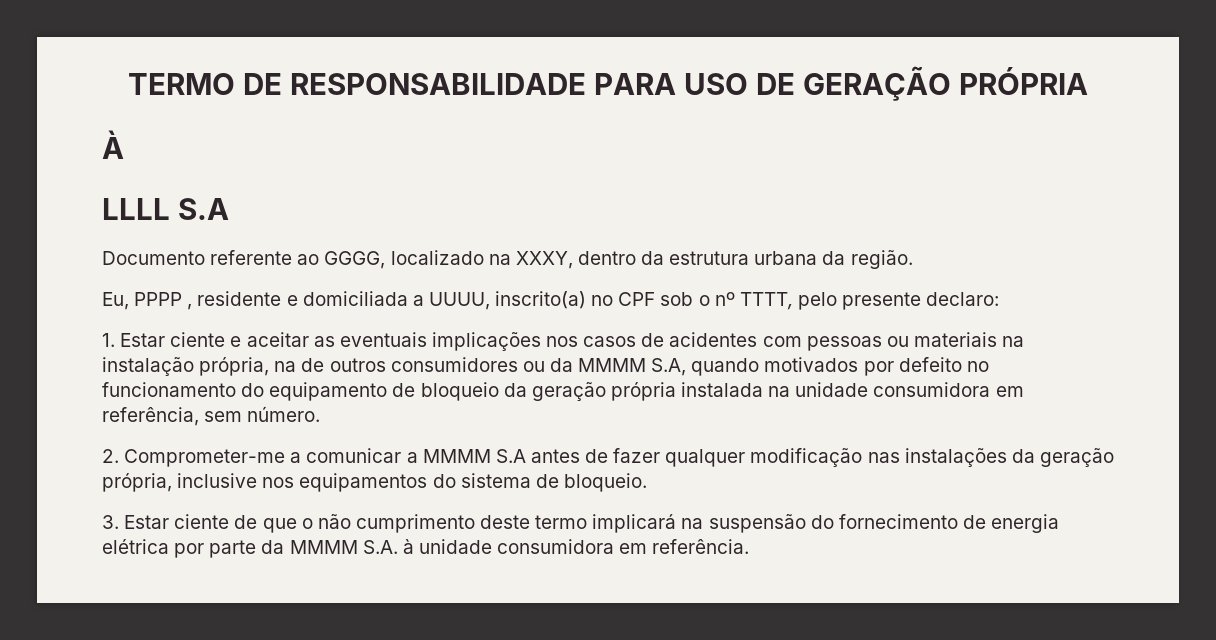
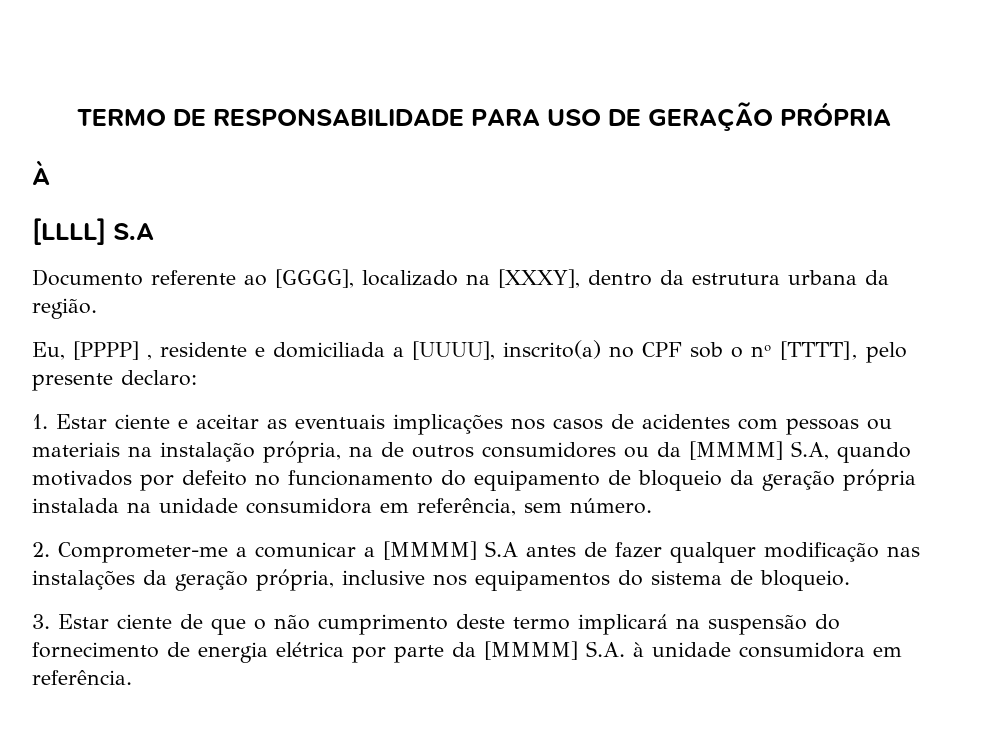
- LLLL S.A
+ [LLLL] S.A
- Documento referente ao GGGG, localizado na XXXY, dentro da estrutura urbana da região.
+ Documento referente ao [GGGG], localizado na [XXXY], dentro da estrutura urbana da região.
- Eu, PPPP , residente e domiciliada a UUUU, inscrito(a) no CPF sob o nº TTTT, pelo presente declaro:
+ Eu, [PPPP] , residente e domiciliada a [UUUU], inscrito(a) no CPF sob o nº [TTTT], pelo presente declaro:
- 1. Estar ciente e aceitar as eventuais implicações nos casos de acidentes com pessoas ou materiais na instalação própria, na de outros consumidores ou da MMMM S.A, quando motivados por defeito no funcionamento do equipamento de bloqueio da geração própria instalada na unidade consumidora em referência, sem número.
+ 1. Estar ciente e aceitar as eventuais implicações nos casos de acidentes com pessoas ou materiais na instalação própria, na de outros consumidores ou da [MMMM] S.A, quando motivados por defeito no funcionamento do equipamento de bloqueio da geração própria instalada na unidade consumidora em referência, sem número.
- 2. Comprometer-me a comunicar a MMMM S.A antes de fazer qualquer modificação nas instalações da geração própria, inclusive nos equipamentos do sistema de bloqueio.
+ 2. Comprometer-me a comunicar a [MMMM] S.A antes de fazer qualquer modificação nas instalações da geração própria, inclusive nos equipamentos do sistema de bloqueio.
- 3. Estar ciente de que o não cumprimento deste termo implicará na suspensão do fornecimento de energia elétrica por parte da MMMM S.A. à unidade consumidora em referência.
+ 3. Estar ciente de que o não cumprimento deste termo implicará na suspensão do fornecimento de energia elétrica por parte da [MMMM] S.A. à unidade consumidora em referência.

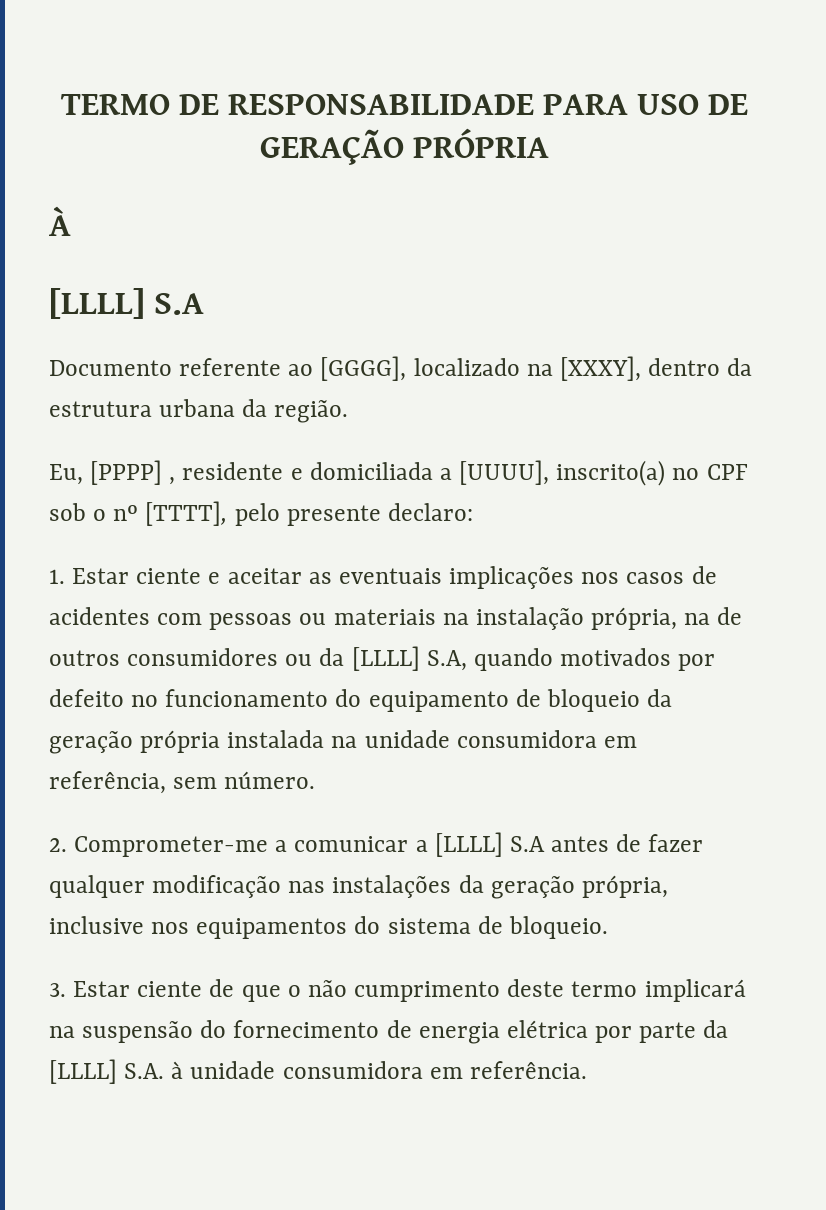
- 1. Estar ciente e aceitar as eventuais implicações nos casos de acidentes com pessoas ou materiais na instalação própria, na de outros consumidores ou da [MMMM] S.A, quando motivados por defeito no funcionamento do equipamento de bloqueio da geração própria instalada na unidade consumidora em referência, sem número.
+ 1. Estar ciente e aceitar as eventuais implicações nos casos de acidentes com pessoas ou materiais na instalação própria, na de outros consumidores ou da [LLLL] S.A, quando motivados por defeito no funcionamento do equipamento de bloqueio da geração própria instalada na unidade consumidora em referência, sem número.
- 2. Comprometer-me a comunicar a [MMMM] S.A antes de fazer qualquer modificação nas instalações da geração própria, inclusive nos equipamentos do sistema de bloqueio.
+ 2. Comprometer-me a comunicar a [LLLL] S.A antes de fazer qualquer modificação nas instalações da geração própria, inclusive nos equipamentos do sistema de bloqueio.
- 3. Estar ciente de que o não cumprimento deste termo implicará na suspensão do fornecimento de energia elétrica por parte da [MMMM] S.A. à unidade consumidora em referência.
+ 3. Estar ciente de que o não cumprimento deste termo implicará na suspensão do fornecimento de energia elétrica por parte da [LLLL] S.A. à unidade consumidora em referência.

